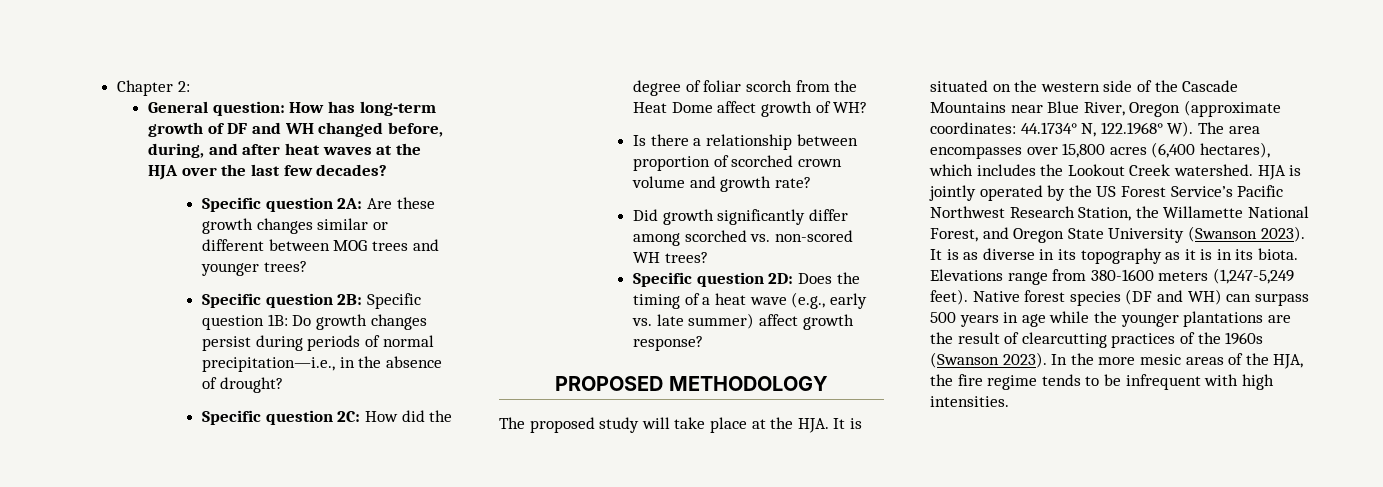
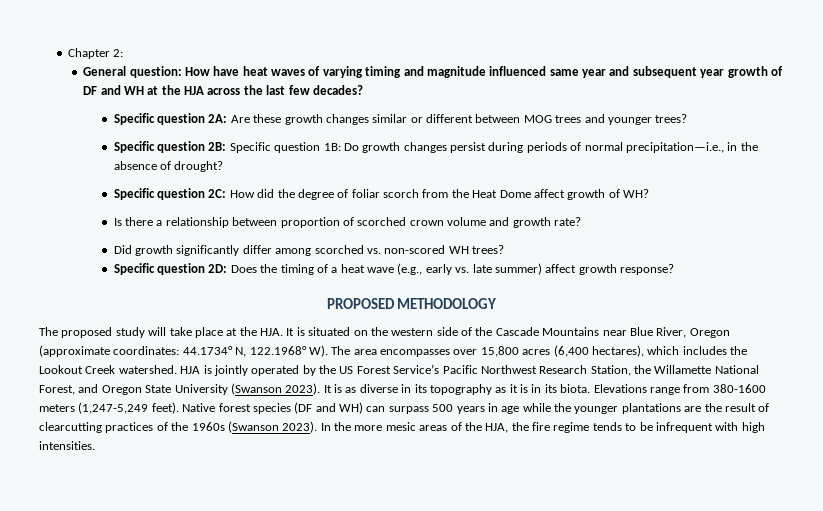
- General question: How has long-term growth of DF and WH changed before, during, and after heat waves at the HJA over the last few decades?
+ General question: How have heat waves of varying timing and magnitude influenced same year and subsequent year growth of DF and WH at the HJA across the last few decades?

